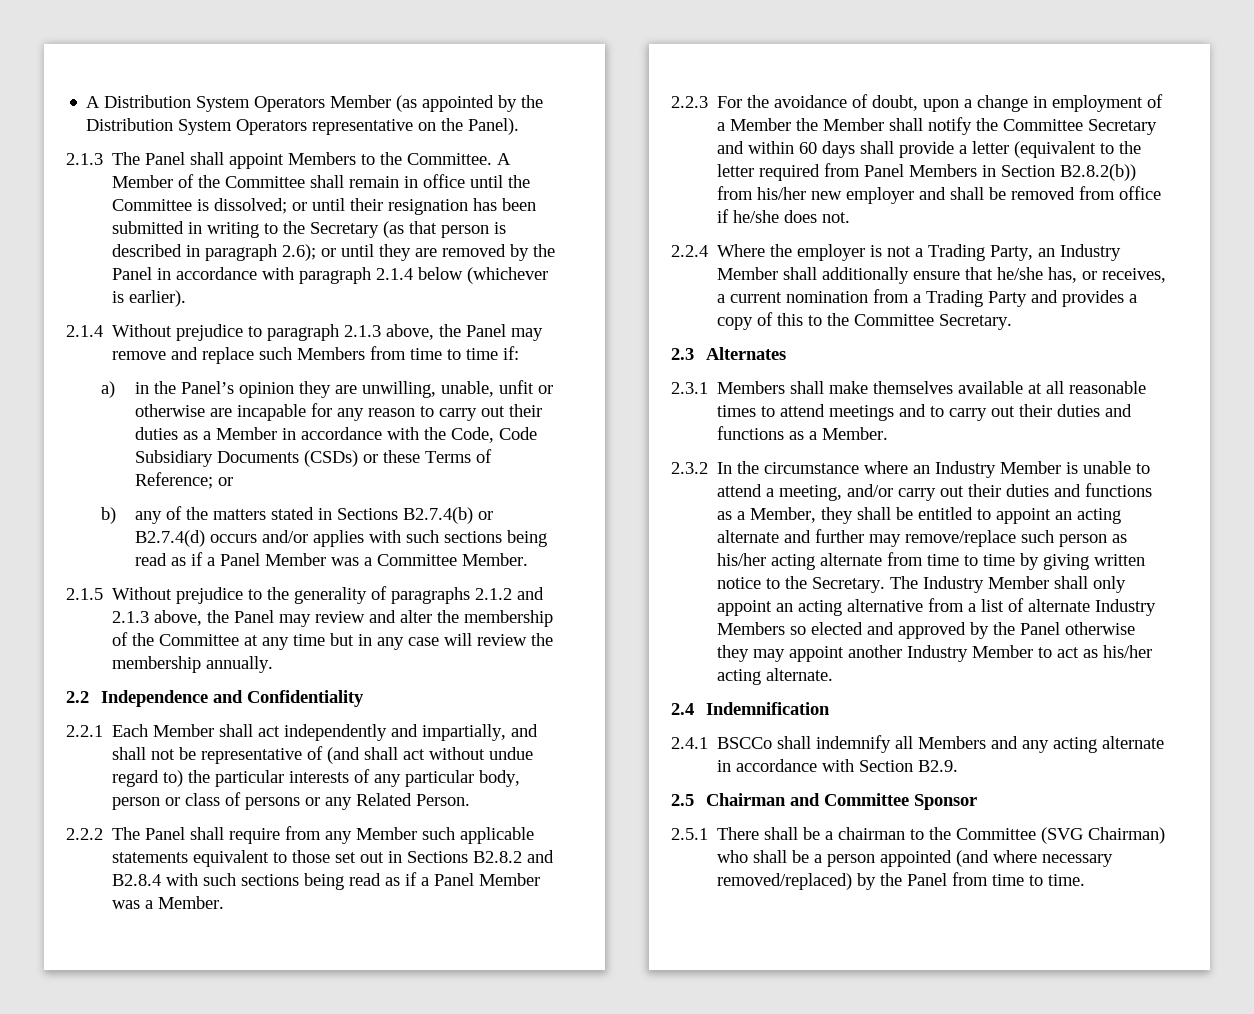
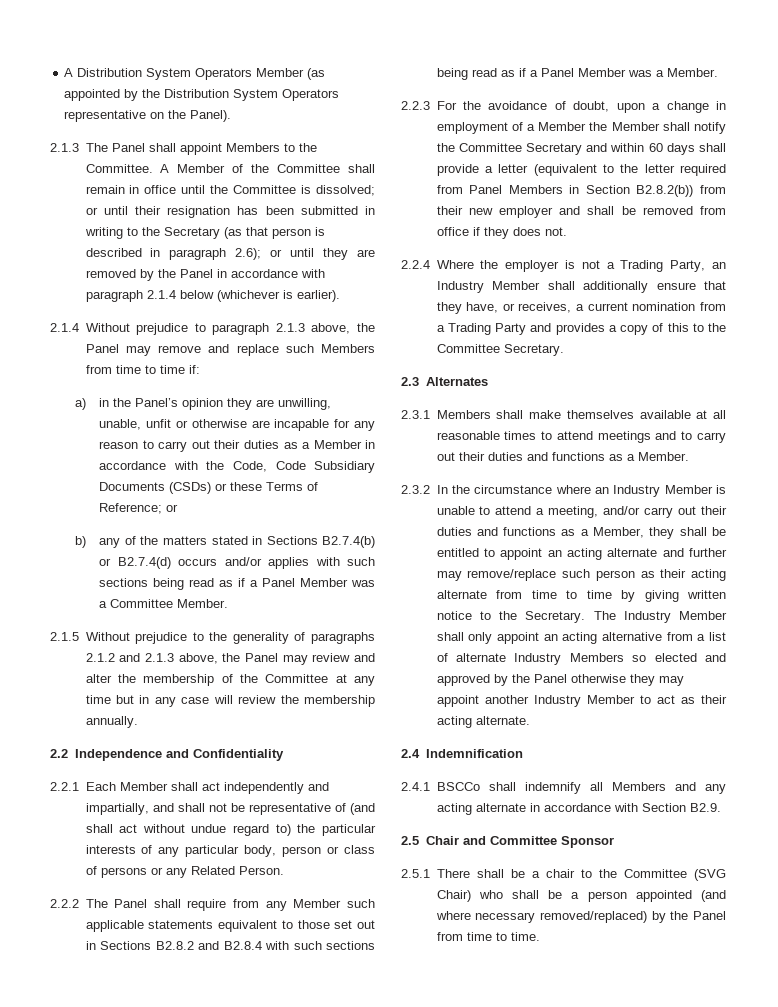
- 2.2.3 For the avoidance of doubt, upon a change in employment of a Member the Member shall notify the Committee Secretary and within 60 days shall provide a letter (equivalent to the letter required from Panel Members in Section B2.8.2(b)) from his/her new employer and shall be removed from office if he/she does not.
+ 2.2.3 For the avoidance of doubt, upon a change in employment of a Member the Member shall notify the Committee Secretary and within 60 days shall provide a letter (equivalent to the letter required from Panel Members in Section B2.8.2(b)) from their new employer and shall be removed from office if they does not.
- 2.2.4 Where the employer is not a Trading Party, an Industry Member shall additionally ensure that he/she has, or receives, a current nomination from a Trading Party and provides a copy of this to the Committee Secretary.
+ 2.2.4 Where the employer is not a Trading Party, an Industry Member shall additionally ensure that they have, or receives, a current nomination from a Trading Party and provides a copy of this to the Committee Secretary.
- 2.3.2 In the circumstance where an Industry Member is unable to attend a meeting, and/or carry out their duties and functions as a Member, they shall be entitled to appoint an acting alternate and further may remove/replace such person as his/her acting alternate from time to time by giving written notice to the Secretary.
+ 2.3.2 In the circumstance where an Industry Member is unable to attend a meeting, and/or carry out their duties and functions as a Member, they shall be entitled to appoint an acting alternate and further may remove/replace such person as their acting alternate from time to time by giving written notice to the Secretary.
- The Industry Member shall only appoint an acting alternative from a list of alternate Industry Members so elected and approved by the Panel otherwise they may appoint another Industry Member to act as his/her acting alternate.
+ The Industry Member shall only appoint an acting alternative from a list of alternate Industry Members so elected and approved by the Panel otherwise they may appoint another Industry Member to act as their acting alternate.
- 2.5 Chairman and Committee Sponsor
+ 2.5 Chair and Committee Sponsor
- 2.5.1 There shall be a chairman to the Committee (SVG Chairman) who shall be a person appointed (and where necessary removed/replaced) by the Panel from time to time.
+ 2.5.1 There shall be a chair to the Committee (SVG Chair) who shall be a person appointed (and where necessary removed/replaced) by the Panel from time to time.

